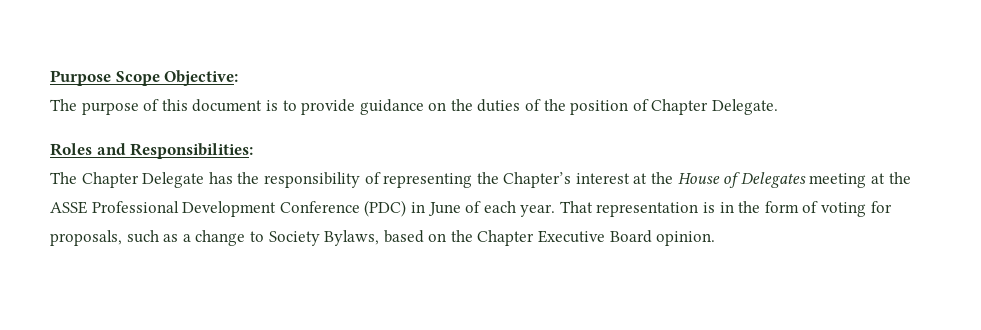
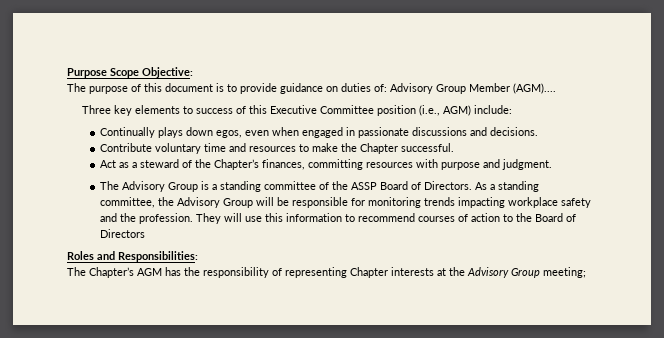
- The purpose of this document is to provide guidance on the duties of the position of Chapter Delegate.
+ The purpose of this document is to provide guidance on duties of: Advisory Group Member (AGM)....
+ Three key elements to success of this Executive Committee position (i.e., AGM) include:
+ Continually plays down egos, even when engaged in passionate discussions and decisions.
+ Contribute voluntary time and resources to make the Chapter successful.
+ Act as a steward of the Chapter’s finances, committing resources with purpose and judgment.
+ The Advisory Group is a standing committee of the ASSP Board of Directors. As a standing committee, the Advisory Group will be responsible for monitoring trends impacting workplace safety and the profession. They will use this information to recommend courses of action to the Board of Directors
- The Chapter Delegate has the responsibility of representing the Chapter’s interest at the House of Delegates meeting at the ASSE Professional Development Conference (PDC) in June of each year. That representation is in the form of voting for proposals, such as a change to Society Bylaws, based on the Chapter Executive Board opinion.
+ The Chapter’s AGM has the responsibility of representing Chapter interests at the Advisory Group meeting;

